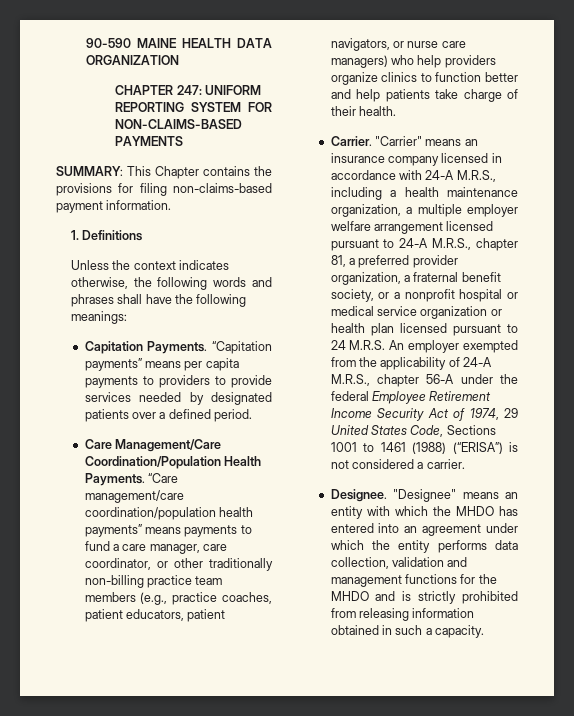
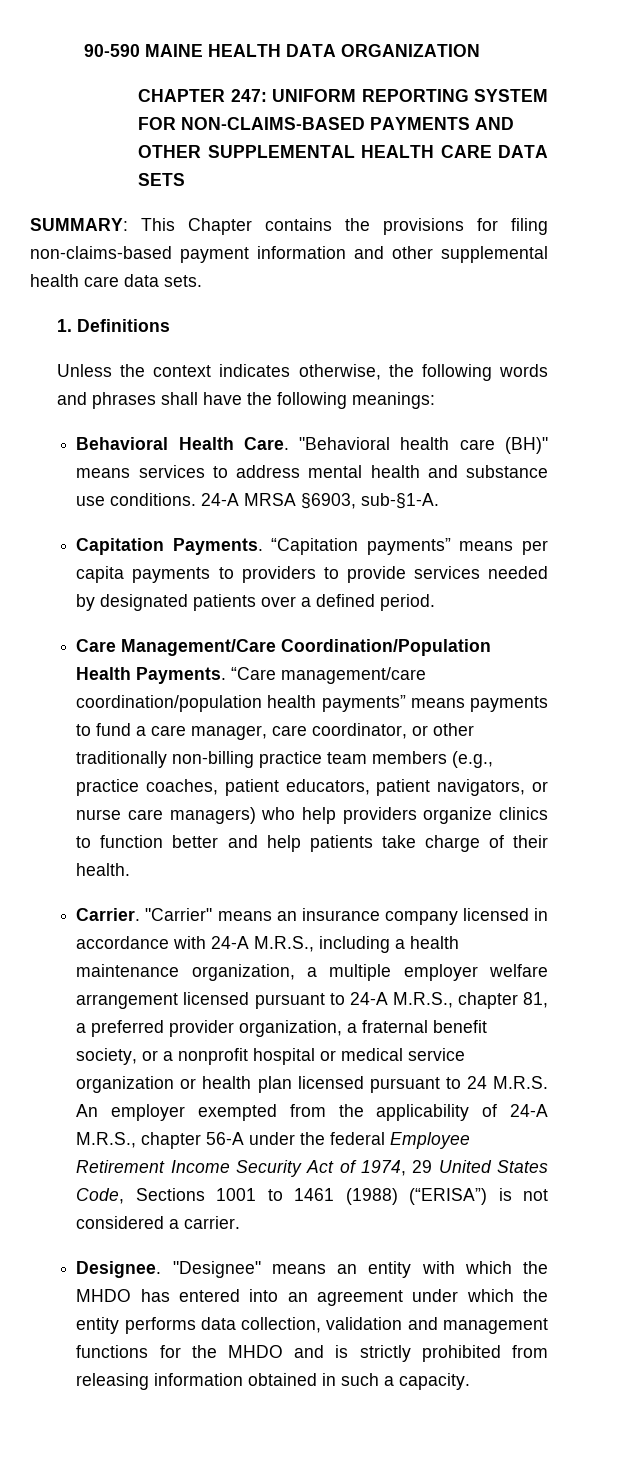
- CHAPTER 247: UNIFORM REPORTING SYSTEM FOR NON-CLAIMS-BASED PAYMENTS
+ CHAPTER 247: UNIFORM REPORTING SYSTEM FOR NON-CLAIMS-BASED PAYMENTS AND OTHER SUPPLEMENTAL HEALTH CARE DATA SETS
- SUMMARY: This Chapter contains the provisions for filing non-claims-based payment information.
+ SUMMARY: This Chapter contains the provisions for filing non-claims-based payment information and other supplemental health care data sets.
+ Behavioral Health Care. "Behavioral health care (BH)" means services to address mental health and substance use conditions. 24-A MRSA §6903, sub-§1-A.

